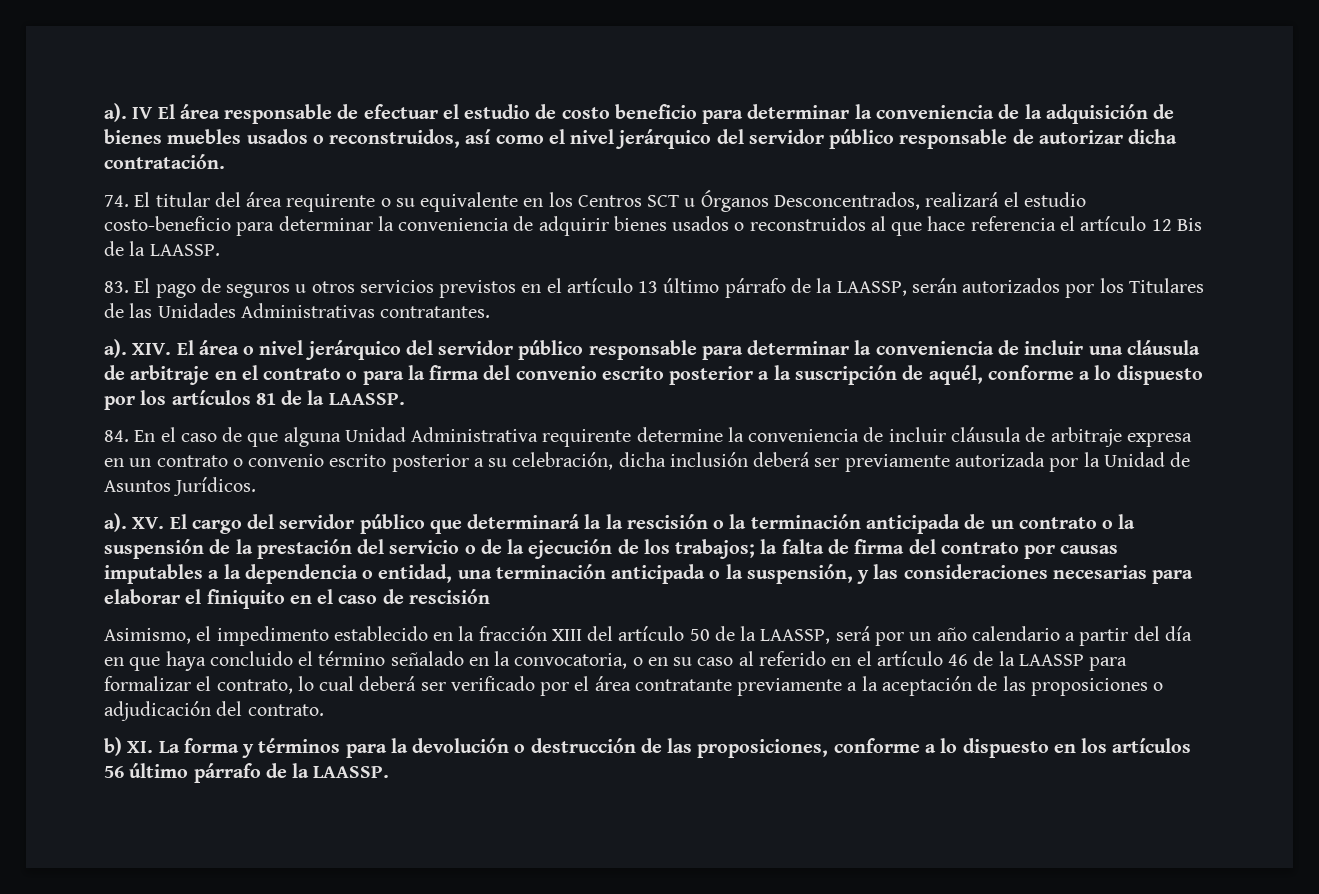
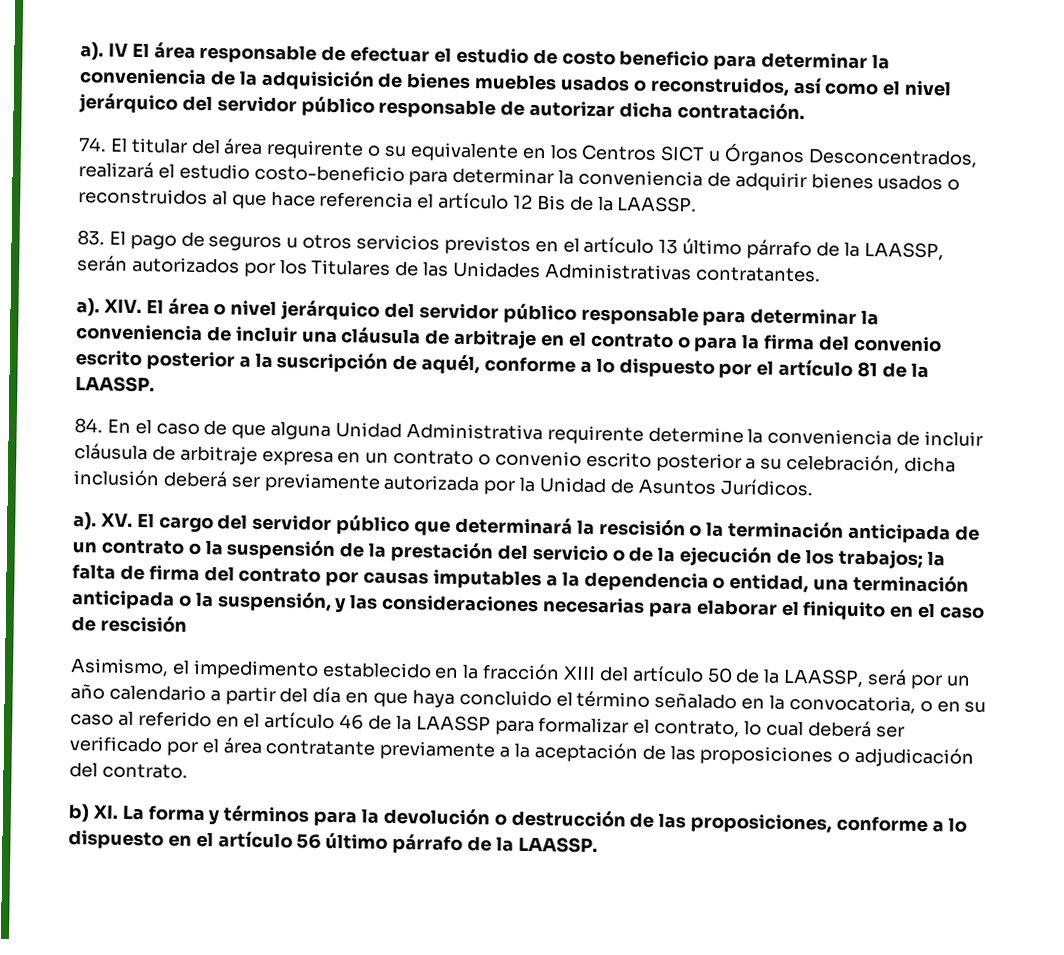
- 74. El titular del área requirente o su equivalente en los Centros SCT u Órganos Desconcentrados, realizará el estudio costo-beneficio para determinar la conveniencia de adquirir bienes usados o reconstruidos al que hace referencia el artículo 12 Bis de la LAASSP.
+ 74. El titular del área requirente o su equivalente en los Centros SICT u Órganos Desconcentrados, realizará el estudio costo-beneficio para determinar la conveniencia de adquirir bienes usados o reconstruidos al que hace referencia el artículo 12 Bis de la LAASSP.
- XIV. El área o nivel jerárquico del servidor público responsable para determinar la conveniencia de incluir una cláusula de arbitraje en el contrato o para la firma del convenio escrito posterior a la suscripción de aquél, conforme a lo dispuesto por los artículos 81 de la LAASSP.
+ XIV. El área o nivel jerárquico del servidor público responsable para determinar la conveniencia de incluir una cláusula de arbitraje en el contrato o para la firma del convenio escrito posterior a la suscripción de aquél, conforme a lo dispuesto por el artículo 81 de la LAASSP.
- XV. El cargo del servidor público que determinará la la rescisión o la terminación anticipada de un contrato o la suspensión de la prestación del servicio o de la ejecución de los trabajos;
+ XV. El cargo del servidor público que determinará la rescisión o la terminación anticipada de un contrato o la suspensión de la prestación del servicio o de la ejecución de los trabajos;
- b) XI. La forma y términos para la devolución o destrucción de las proposiciones, conforme a lo dispuesto en los artículos 56 último párrafo de la LAASSP.
+ b) XI. La forma y términos para la devolución o destrucción de las proposiciones, conforme a lo dispuesto en el artículo 56 último párrafo de la LAASSP.

